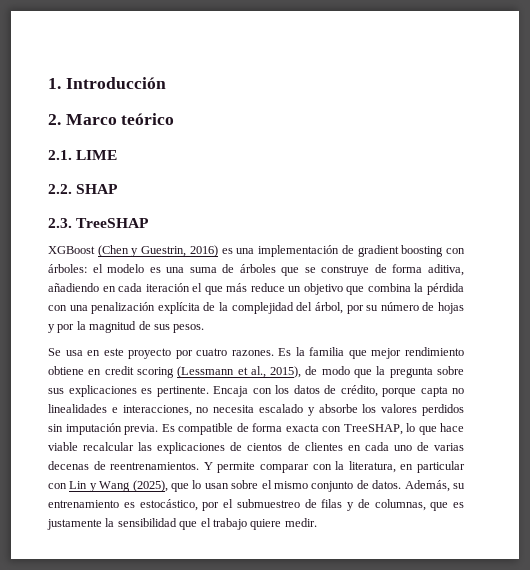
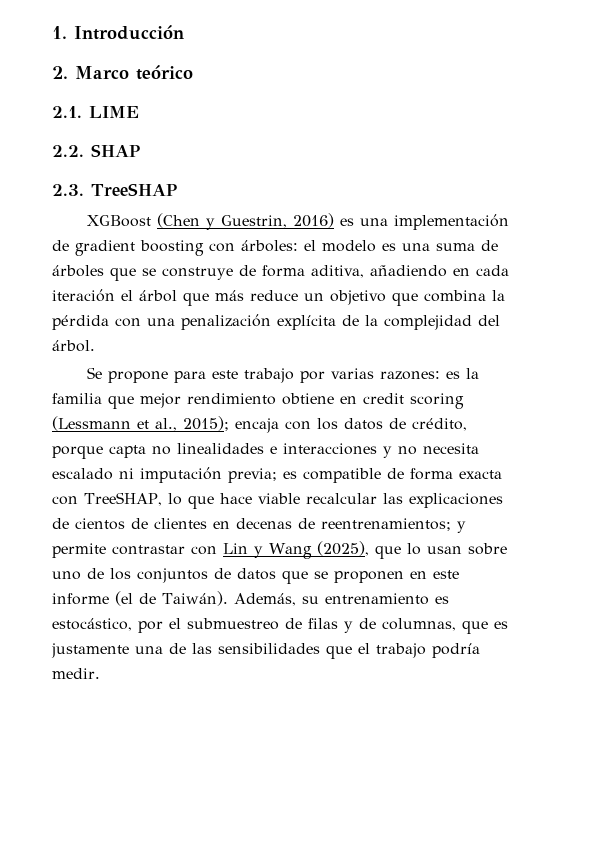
- el modelo es una suma de árboles que se construye de forma aditiva, añadiendo en cada iteración el que más reduce un objetivo que combina la pérdida con una penalización explícita de la complejidad del árbol, por su número de hojas y por la magnitud de sus pesos.
- Se usa en este proyecto por cuatro razones. Es la familia que mejor rendimiento obtiene en credit scoring (Lessmann et al., 2015), de modo que la pregunta sobre sus explicaciones es pertinente. Encaja con los datos de crédito, porque capta no linealidades e interacciones, no necesita escalado y absorbe los valores perdidos sin imputación previa. Es compatible de forma exacta con TreeSHAP, lo que hace viable recalcular las explicaciones de cientos de clientes en cada uno de varias decenas de reentrenamientos. Y permite comparar con la literatura, en particular con Lin y Wang (2025), que lo usan sobre el mismo conjunto de datos.
+ el modelo es una suma de árboles que se construye de forma aditiva, añadiendo en cada iteración el árbol que más reduce un objetivo que combina la pérdida con una penalización explícita de la complejidad del árbol.
+ Se propone para este trabajo por varias razones: es la familia que mejor rendimiento obtiene en credit scoring (Lessmann et al., 2015); encaja con los datos de crédito, porque capta no linealidades e interacciones y no necesita escalado ni imputación previa; es compatible de forma exacta con TreeSHAP, lo que hace viable recalcular las explicaciones de cientos de clientes en decenas de reentrenamientos; y permite contrastar con Lin y Wang (2025), que lo usan sobre uno de los conjuntos de datos que se proponen en este informe (el de Taiwán).
- Además, su entrenamiento es estocástico, por el submuestreo de filas y de columnas, que es justamente la sensibilidad que el trabajo quiere medir.
+ Además, su entrenamiento es estocástico, por el submuestreo de filas y de columnas, que es justamente una de las sensibilidades que el trabajo podría medir.

